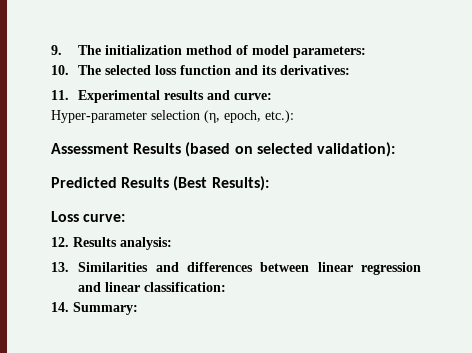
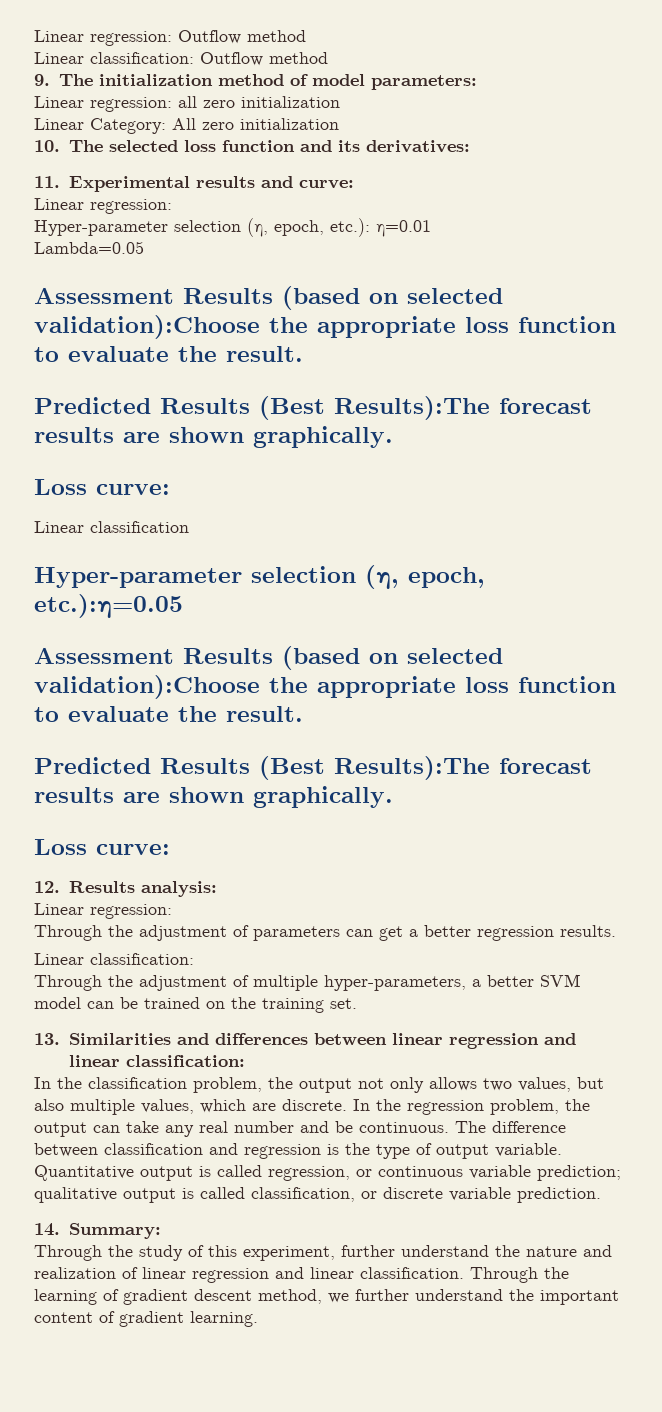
+ Linear regression: Outflow method
+ Linear classification: Outflow method
+ Linear regression: all zero initialization
+ Linear Category: All zero initialization
  11. Experimental results and curve:
+ Linear regression:
- Hyper-parameter selection (η, epoch, etc.):
- Assessment Results (based on selected validation):
- Predicted Results (Best Results):
+ Hyper-parameter selection (η, epoch, etc.): η=0.01
+ Lambda=0.05
+ Assessment Results (based on selected validation):Choose the appropriate loss function to evaluate the result.
+ Predicted Results (Best Results):The forecast results are shown graphically.
+ Loss curve:
+ Linear classification
+ Hyper-parameter selection (η, epoch, etc.):η=0.05
+ Assessment Results (based on selected validation):Choose the appropriate loss function to evaluate the result.
+ Predicted Results (Best Results):The forecast results are shown graphically.
  Loss curve:
  12. Results analysis:
+ Linear regression:
+ Through the adjustment of parameters can get a better regression results.
+ Linear classification:
+ Through the adjustment of multiple hyper-parameters, a better SVM model can be trained on the training set.
+ In the classification problem, the output not only allows two values, but also multiple values, which are discrete. In the regression problem, the output can take any real number and be continuous. The difference between classification and regression is the type of output variable. Quantitative output is called regression, or continuous variable prediction; qualitative output is called classification, or discrete variable prediction.
  14. Summary:
+ Through the study of this experiment, further understand the nature and realization of linear regression and linear classification. Through the learning of gradient descent method, we further understand the important content of gradient learning.

